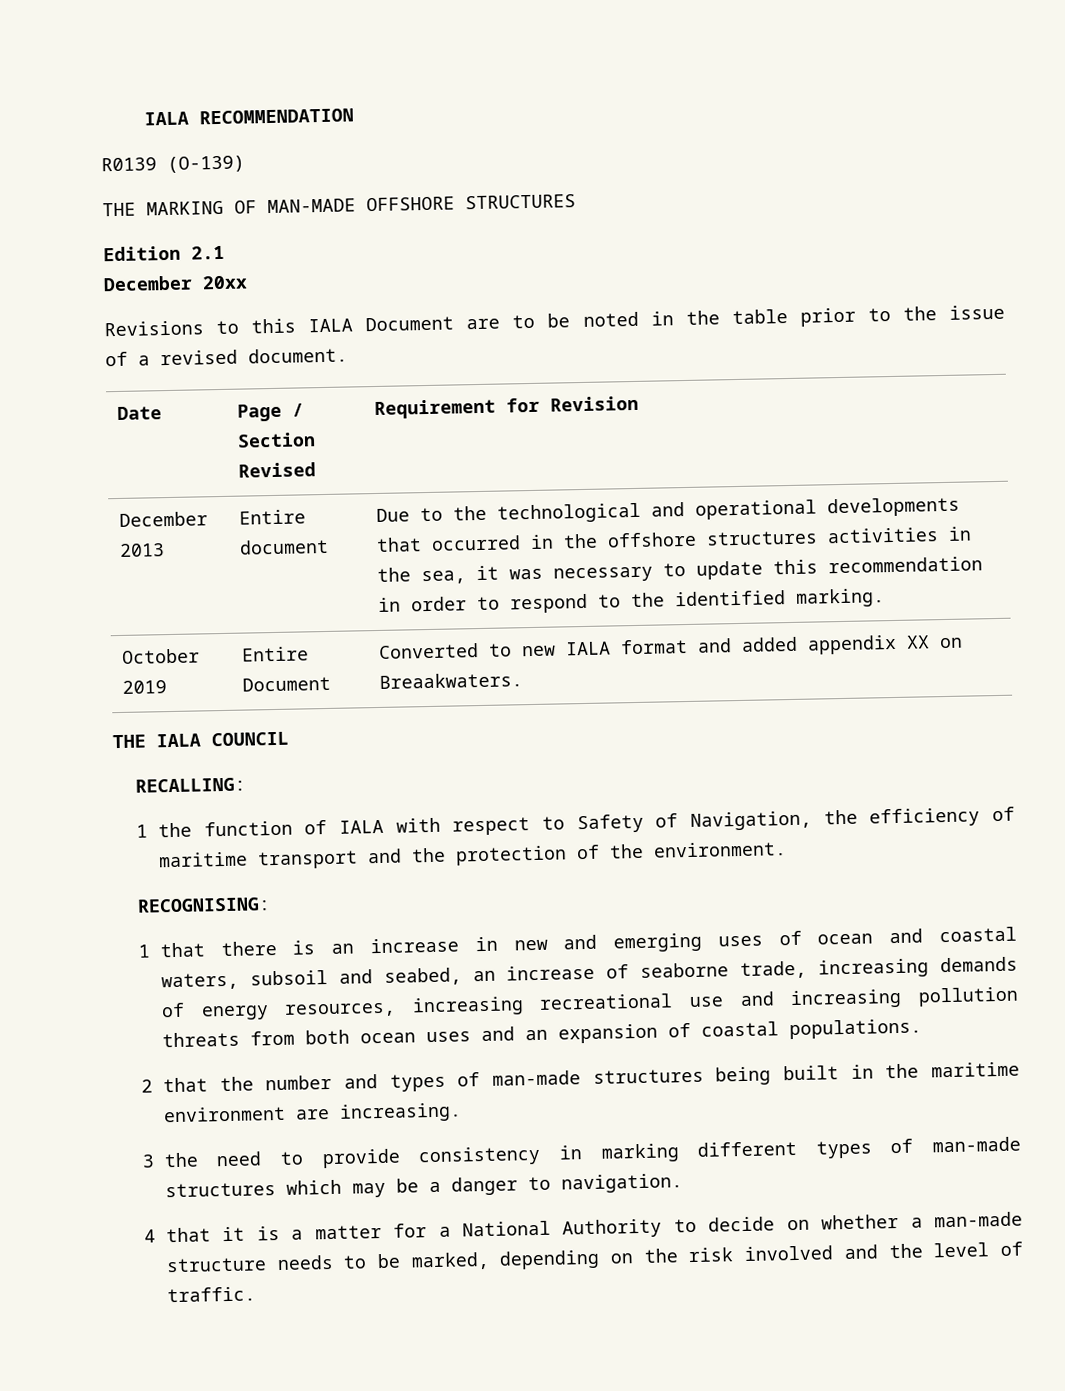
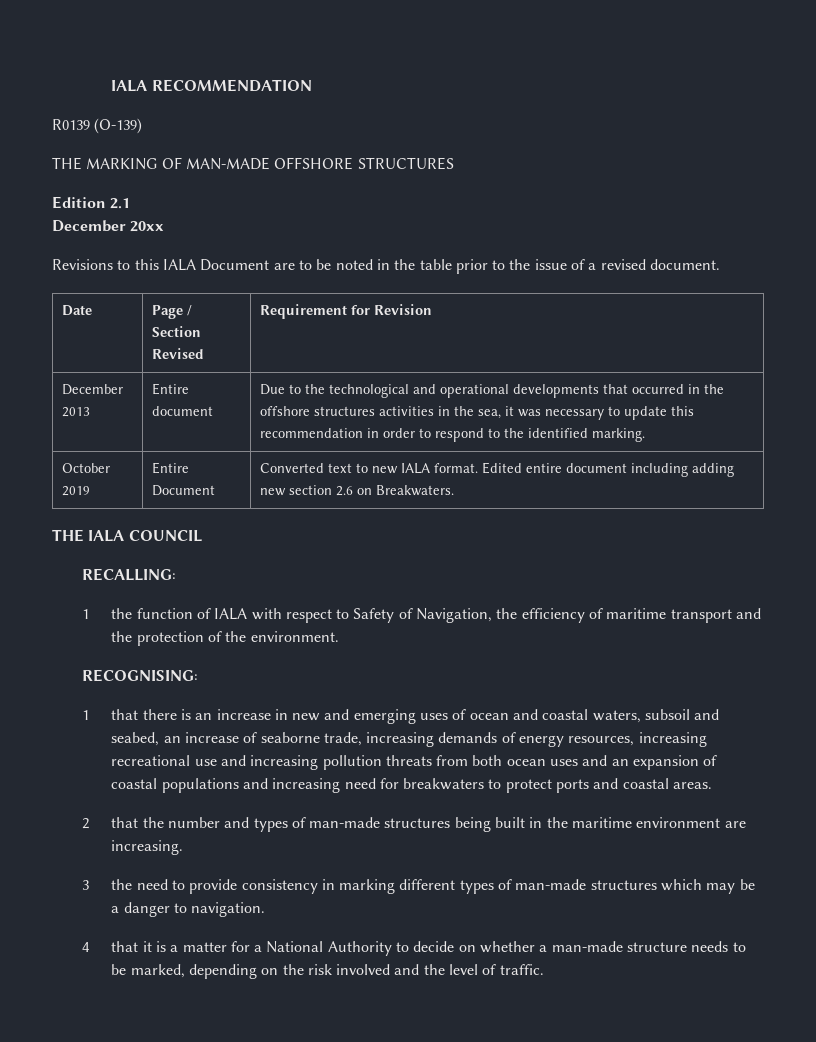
- October 2019 | Entire Document | Converted to new IALA format and added appendix XX on Breaakwaters.
+ October 2019 | Entire Document | Converted text to new IALA format. Edited entire document including adding new section 2.6 on Breakwaters.
- 1 that there is an increase in new and emerging uses of ocean and coastal waters, subsoil and seabed, an increase of seaborne trade, increasing demands of energy resources, increasing recreational use and increasing pollution threats from both ocean uses and an expansion of coastal populations.
+ 1 that there is an increase in new and emerging uses of ocean and coastal waters, subsoil and seabed, an increase of seaborne trade, increasing demands of energy resources, increasing recreational use and increasing pollution threats from both ocean uses and an expansion of coastal populations and increasing need for breakwaters to protect ports and coastal areas.

